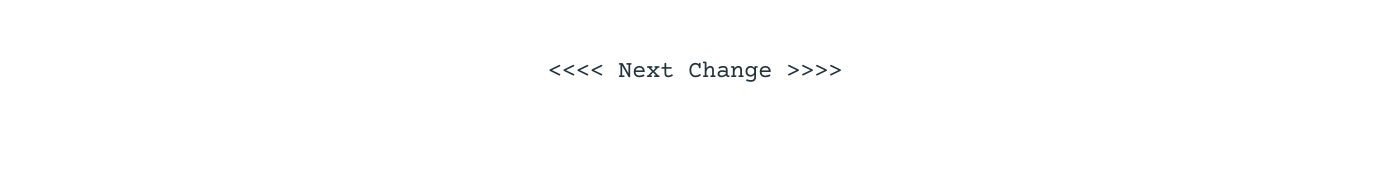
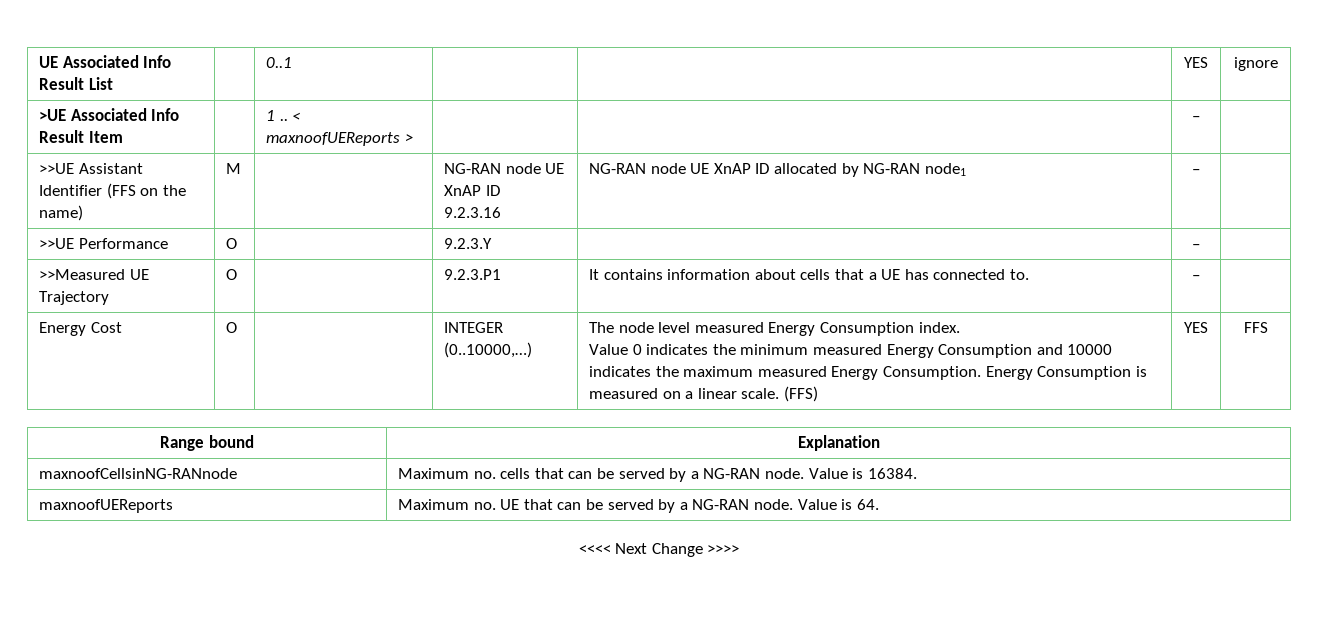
+ UE Associated Info Result List | | 0..1 | | | YES | ignore
+ >UE Associated Info Result Item | | 1 .. < maxnoofUEReports > | | | – |
+ >>UE Assistant Identifier (FFS on the name) | M | | NG-RAN node UE XnAP ID
+ 9.2.3.16 | NG-RAN node UE XnAP ID allocated by NG-RAN node1 | – |
+ >>UE Performance | O | | 9.2.3.Y | | – |
+ >>Measured UE Trajectory | O | | 9.2.3.P1 | It contains information about cells that a UE has connected to. | – |
+ Energy Cost | O | | INTEGER (0..10000,…) | The node level measured Energy Consumption index.
+ Value 0 indicates the minimum measured Energy Consumption and 10000 indicates the maximum measured Energy Consumption. Energy Consumption is measured on a linear scale. (FFS) | YES | FFS
+ Range bound | Explanation
+ maxnoofCellsinNG-RANnode | Maximum no. cells that can be served by a NG-RAN node. Value is 16384.
+ maxnoofUEReports | Maximum no. UE that can be served by a NG-RAN node. Value is 64.

